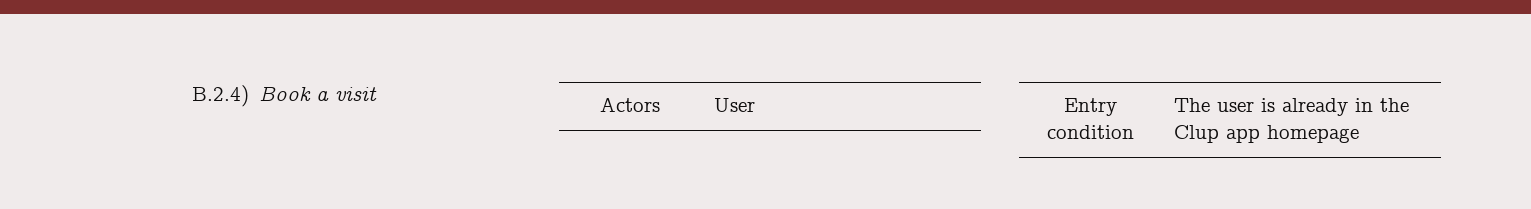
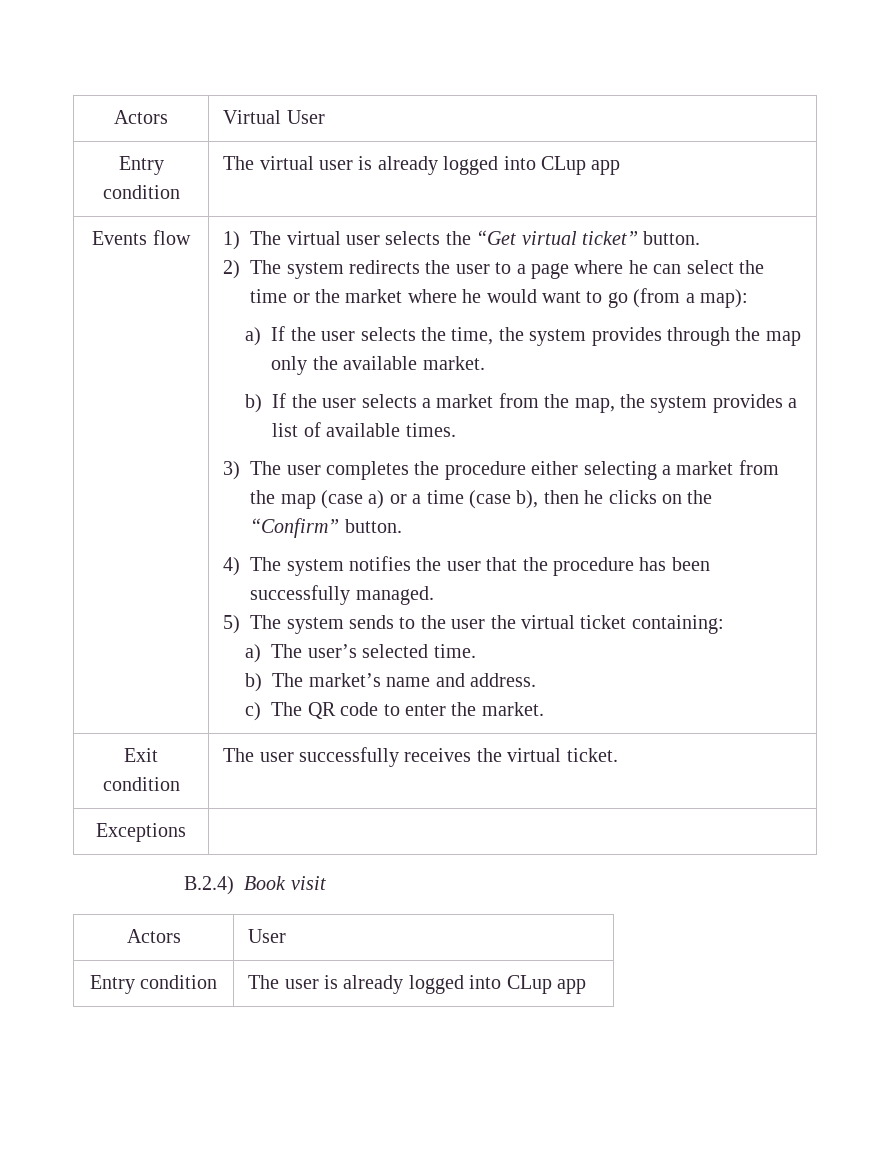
+ Actors | Virtual User
+ Entry condition | The virtual user is already logged into CLup app
+ Events flow | 1) The virtual user selects the “Get virtual ticket” button.
+ 2) The system redirects the user to a page where he can select the time or the market where he would want to go (from a map):
+ a) If the user selects the time, the system provides through the map only the available market.
+ b) If the user selects a market from the map, the system provides a list of available times.
+ 3) The user completes the procedure either selecting a market from the map (case a) or a time (case b), then he clicks on the “Confirm” button.
+ 4) The system notifies the user that the procedure has been successfully managed.
+ 5) The system sends to the user the virtual ticket containing:
+ a) The user’s selected time.
+ b) The market’s name and address.
+ c) The QR code to enter the market.
+ Exit condition | The user successfully receives the virtual ticket.
+ Exceptions |
- B.2.4) Book a visit
+ B.2.4) Book visit
- Entry condition | The user is already in the Clup app homepage
+ Entry condition | The user is already logged into CLup app

